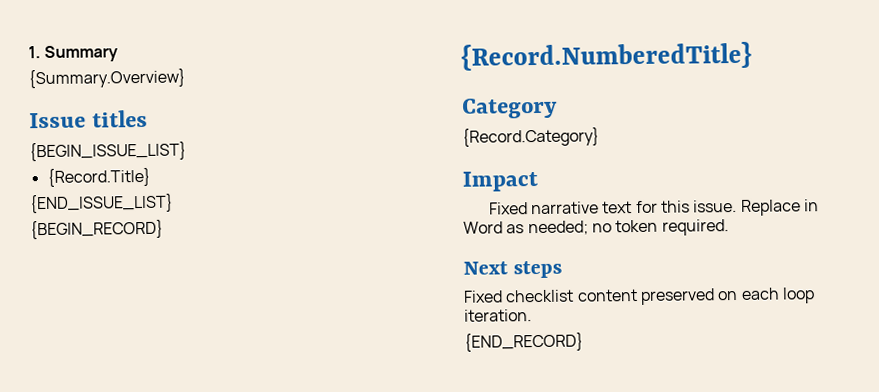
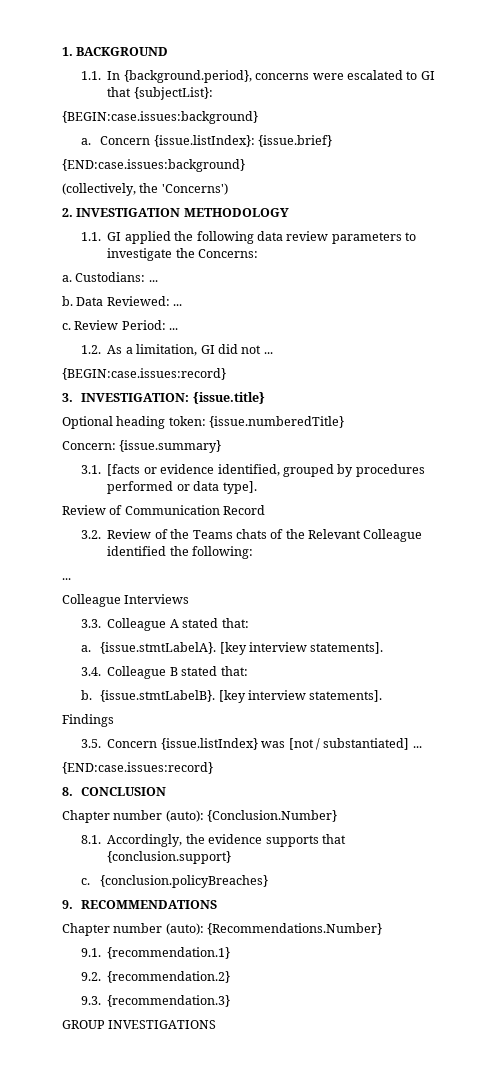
- 1. Summary
- {Summary.Overview}
- Issue titles
- {BEGIN_ISSUE_LIST}
- {Record.Title}
- {END_ISSUE_LIST}
- {BEGIN_RECORD}
- {Record.NumberedTitle}
- Category
- {Record.Category}
- Impact
- Fixed narrative text for this issue. Replace in Word as needed; no token required.
- Next steps
- Fixed checklist content preserved on each loop iteration.
- {END_RECORD}
+ 1. BACKGROUND
+ 1.1. In {background.period}, concerns were escalated to GI that {subjectList}:
+ {BEGIN:case.issues:background}
+ a. Concern {issue.listIndex}: {issue.brief}
+ {END:case.issues:background}
+ (collectively, the 'Concerns')
+ 2. INVESTIGATION METHODOLOGY
+ 1.1. GI applied the following data review parameters to investigate the Concerns:
+ a. Custodians: ...
+ b. Data Reviewed: ...
+ c. Review Period: ...
+ 1.2. As a limitation, GI did not ...
+ {BEGIN:case.issues:record}
+ 3. INVESTIGATION: {issue.title}
+ Optional heading token: {issue.numberedTitle}
+ Concern: {issue.summary}
+ 3.1. [facts or evidence identified, grouped by procedures performed or data type].
+ Review of Communication Record
+ 3.2. Review of the Teams chats of the Relevant Colleague identified the following:
+ ...
+ Colleague Interviews
+ 3.3. Colleague A stated that:
+ a. {issue.stmtLabelA}. [key interview statements].
+ 3.4. Colleague B stated that:
+ b. {issue.stmtLabelB}. [key interview statements].
+ Findings
+ 3.5. Concern {issue.listIndex} was [not / substantiated] ...
+ {END:case.issues:record}
+ 8. CONCLUSION
+ Chapter number (auto): {Conclusion.Number}
+ 8.1. Accordingly, the evidence supports that {conclusion.support}
+ c. {conclusion.policyBreaches}
+ 9. RECOMMENDATIONS
+ Chapter number (auto): {Recommendations.Number}
+ 9.1. {recommendation.1}
+ 9.2. {recommendation.2}
+ 9.3. {recommendation.3}
+ GROUP INVESTIGATIONS

